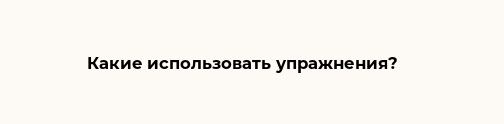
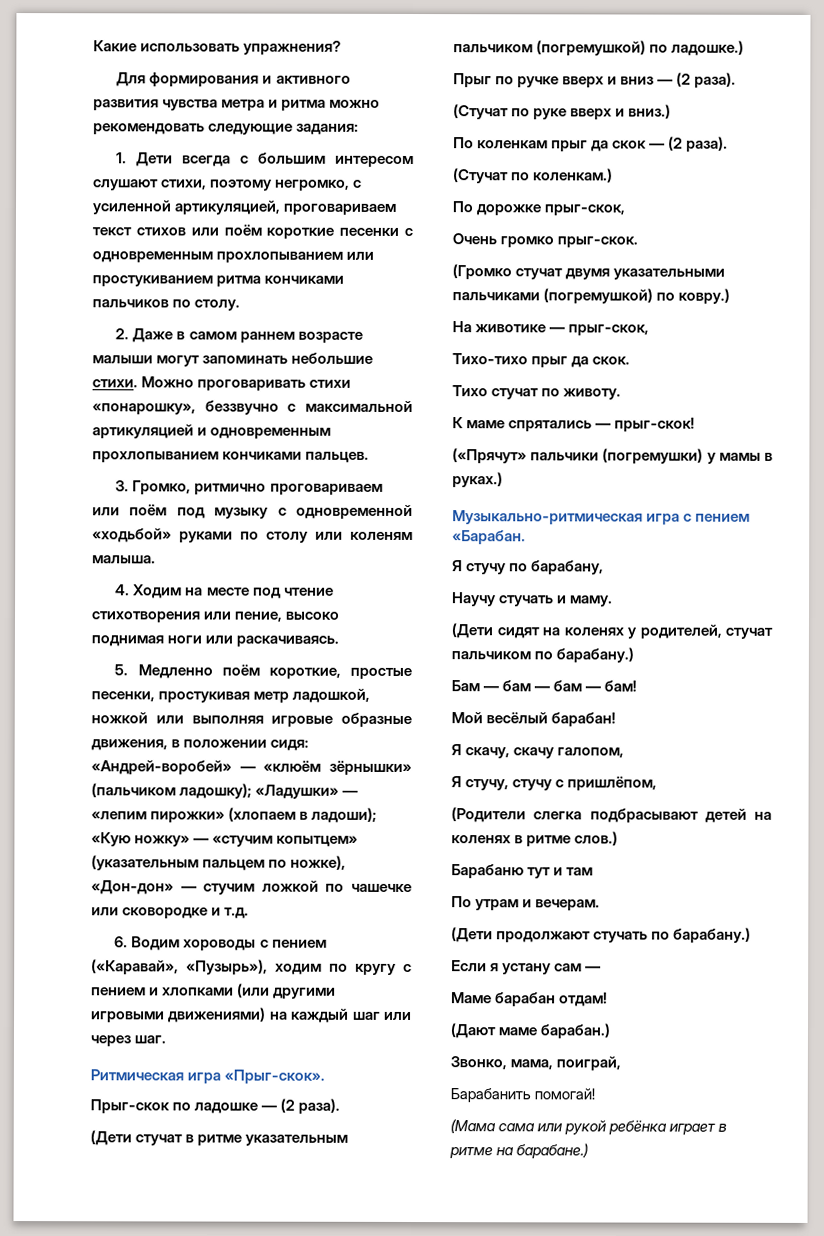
+ Для формирования и активного развития чувства метра и ритма можно рекомендовать следующие задания:
+ 1. Дети всегда с большим интересом слушают стихи, поэтому негромко, с усиленной артикуляцией, проговариваем текст стихов или поём короткие песенки с одновременным прохлопыванием или простукиванием ритма кончиками пальчиков по столу.
+ 2. Даже в самом раннем возрасте малыши могут запоминать небольшие стихи. Можно проговаривать стихи «понарошку», беззвучно с максимальной артикуляцией и одновременным прохлопыванием кончиками пальцев.
+ 3. Громко, ритмично проговариваем или поём под музыку с одновременной «ходьбой» руками по столу или коленям малыша.
+ 4. Ходим на месте под чтение стихотворения или пение, высоко поднимая ноги или раскачиваясь.
+ 5. Медленно поём короткие, простые песенки, простукивая метр ладошкой, ножкой или выполняя игровые образные движения, в положении сидя: «Андрей-воробей» — «клюём зёрнышки» (пальчиком ладошку); «Ладушки» — «лепим пирожки» (хлопаем в ладоши); «Кую ножку» — «стучим копытцем» (указательным пальцем по ножке), «Дон-дон» — стучим ложкой по чашечке или сковородке и т.д.
+ 6. Водим хороводы с пением («Каравай», «Пузырь»), ходим по кругу с пением и хлопками (или другими игровыми движениями) на каждый шаг или через шаг.
+ Ритмическая игра «Прыг-скок».
+ Прыг-скок по ладошке — (2 раза).
+ (Дети стучат в ритме указательным пальчиком (погремушкой) по ладошке.)
+ Прыг по ручке вверх и вниз — (2 раза).
+ (Стучат по руке вверх и вниз.)
+ По коленкам прыг да скок — (2 раза).
+ (Стучат по коленкам.)
+ По дорожке прыг-скок,
+ Очень громко прыг-скок.
+ (Громко стучат двумя указательными пальчиками (погремушкой) по ковру.)
+ На животике — прыг-скок,
+ Тихо-тихо прыг да скок.
+ Тихо стучат по животу.
+ К маме спрятались — прыг-скок!
+ («Прячут» пальчики (погремушки) у мамы в руках.)
+ Музыкально-ритмическая игра с пением «Барабан.
+ Я стучу по барабану,
+ Научу стучать и маму.
+ (Дети сидят на коленях у родителей, стучат пальчиком по барабану.)
+ Бам — бам — бам — бам!
+ Мой весёлый барабан!
+ Я скачу, скачу галопом,
+ Я стучу, стучу с пришлёпом,
+ (Родители слегка подбрасывают детей на коленях в ритме слов.)
+ Барабаню тут и там
+ По утрам и вечерам.
+ (Дети продолжают стучать по барабану.)
+ Если я устану сам —
+ Маме барабан отдам!
+ (Дают маме барабан.)
+ Звонко, мама, поиграй,
+ Барабанить помогай!
+ (Мама сама или рукой ребёнка играет в ритме на барабане.)

